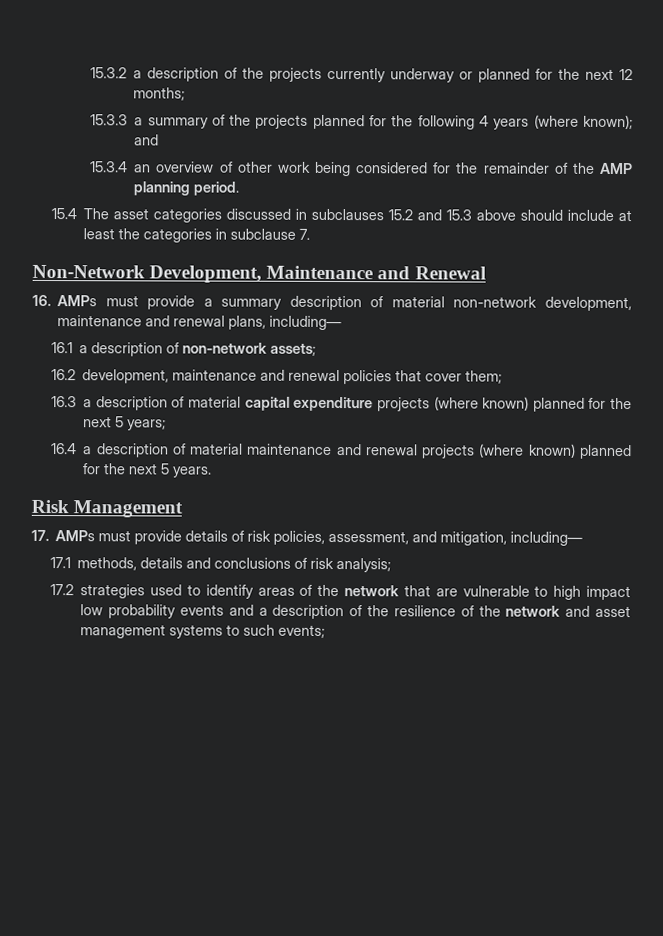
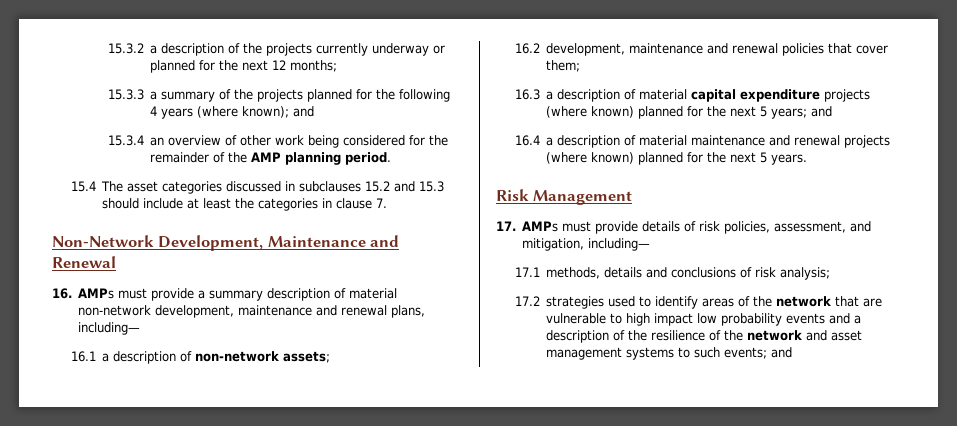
- 15.4 The asset categories discussed in subclauses 15.2 and 15.3 above should include at least the categories in subclause 7.
+ 15.4 The asset categories discussed in subclauses 15.2 and 15.3 should include at least the categories in clause 7.
- 16.3 a description of material capital expenditure projects (where known) planned for the next 5 years;
+ 16.3 a description of material capital expenditure projects (where known) planned for the next 5 years; and
- 17.2 strategies used to identify areas of the network that are vulnerable to high impact low probability events and a description of the resilience of the network and asset management systems to such events;
+ 17.2 strategies used to identify areas of the network that are vulnerable to high impact low probability events and a description of the resilience of the network and asset management systems to such events; and

